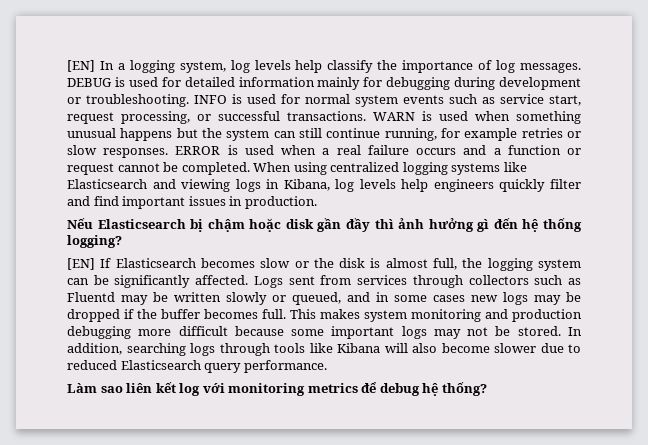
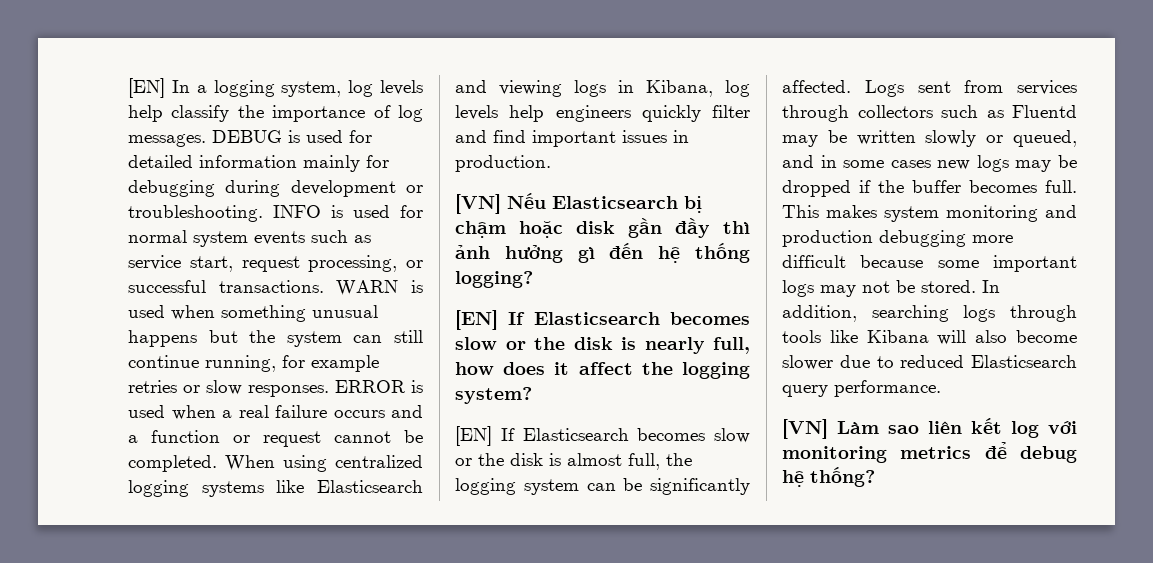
- Nếu Elasticsearch bị chậm hoặc disk gần đầy thì ảnh hưởng gì đến hệ thống logging?
+ [VN] Nếu Elasticsearch bị chậm hoặc disk gần đầy thì ảnh hưởng gì đến hệ thống logging?
+ [EN] If Elasticsearch becomes slow or the disk is nearly full, how does it affect the logging system?
- Làm sao liên kết log với monitoring metrics để debug hệ thống?
+ [VN] Làm sao liên kết log với monitoring metrics để debug hệ thống?

